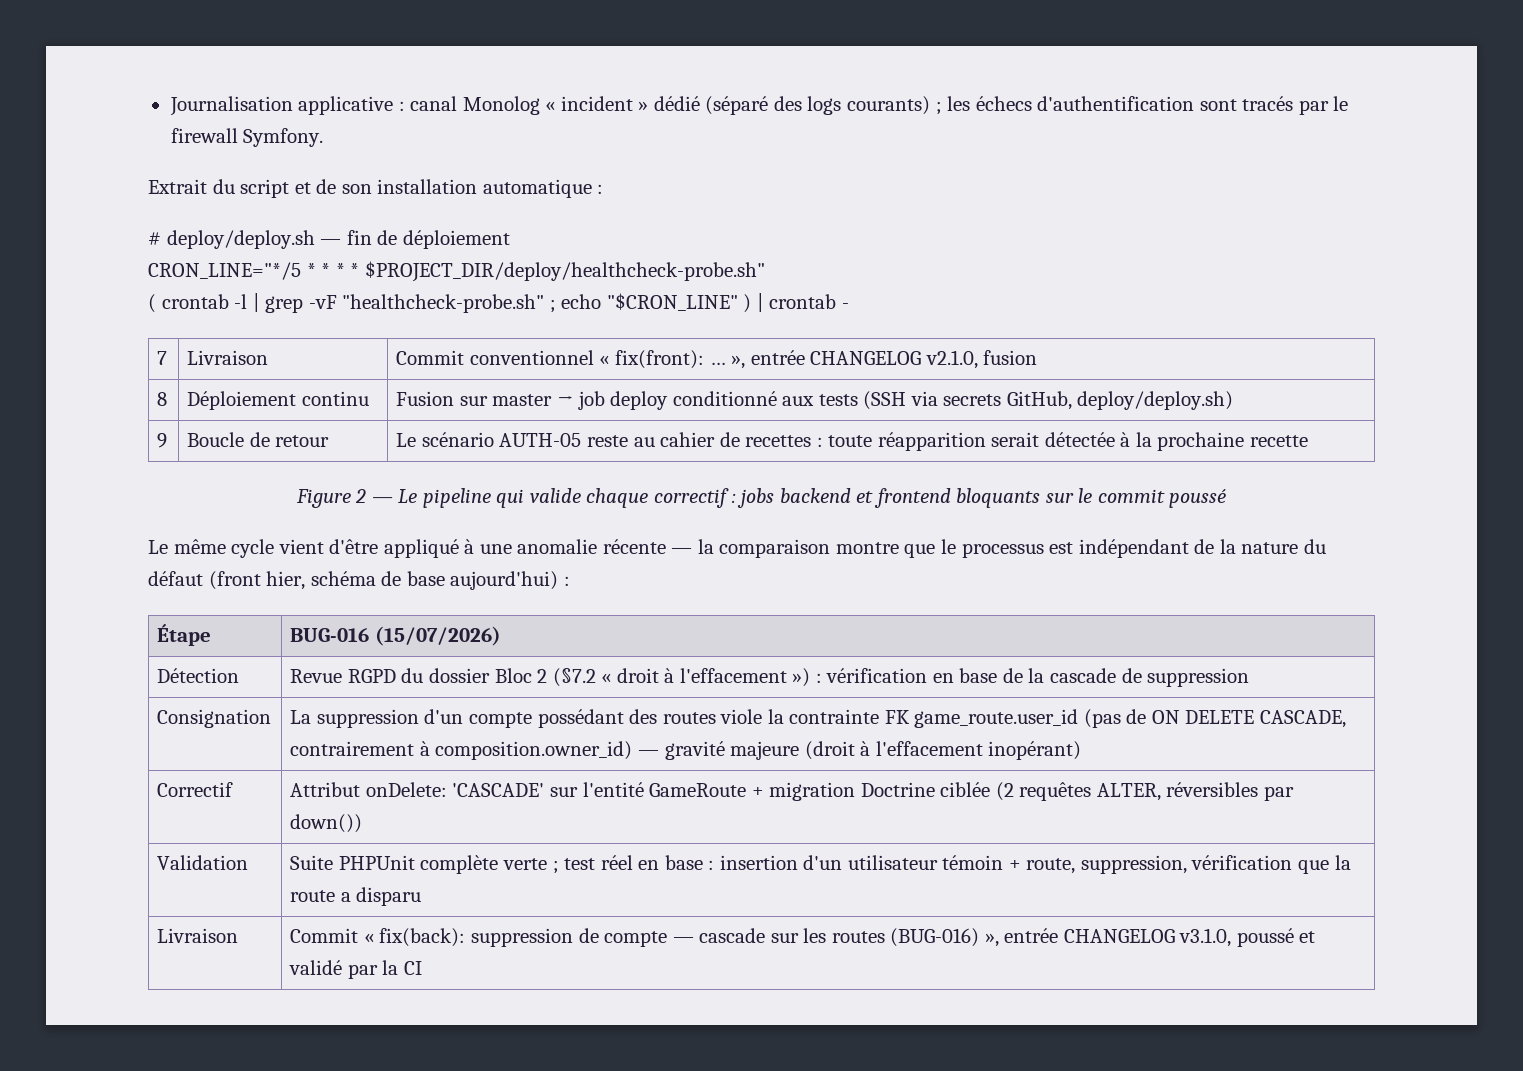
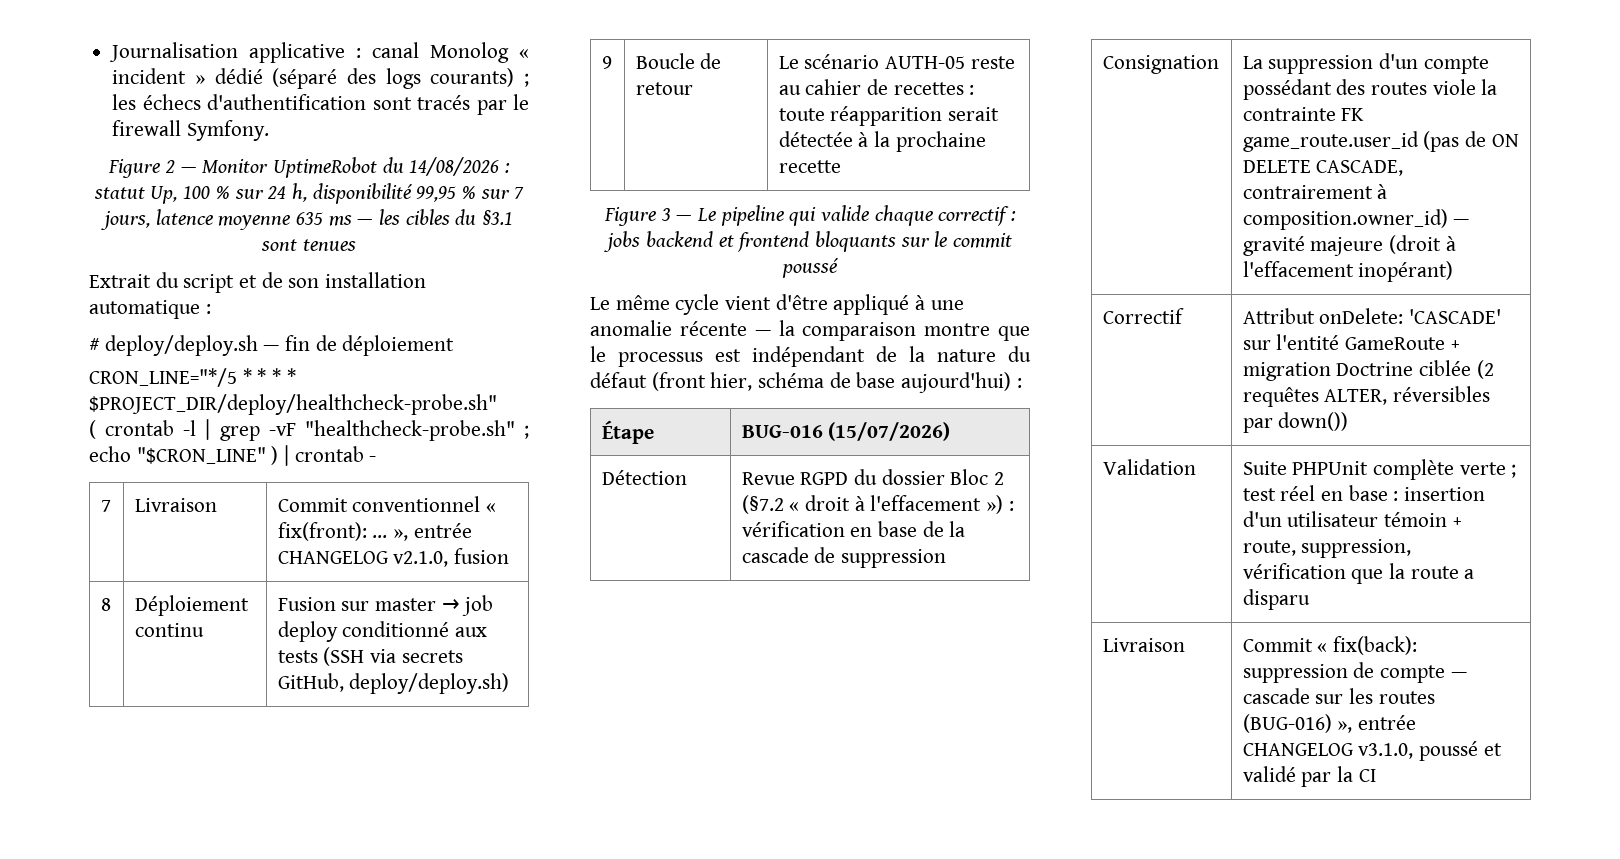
+ Figure 2 — Monitor UptimeRobot du 14/08/2026 : statut Up, 100 % sur 24 h, disponibilité 99,95 % sur 7 jours, latence moyenne 635 ms — les cibles du §3.1 sont tenues
- Figure 2 — Le pipeline qui valide chaque correctif : jobs backend et frontend bloquants sur le commit poussé
+ Figure 3 — Le pipeline qui valide chaque correctif : jobs backend et frontend bloquants sur le commit poussé

